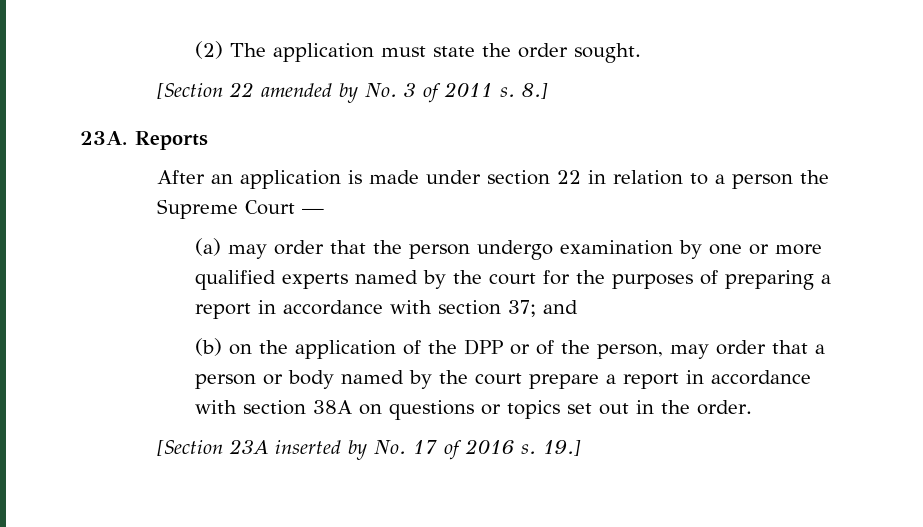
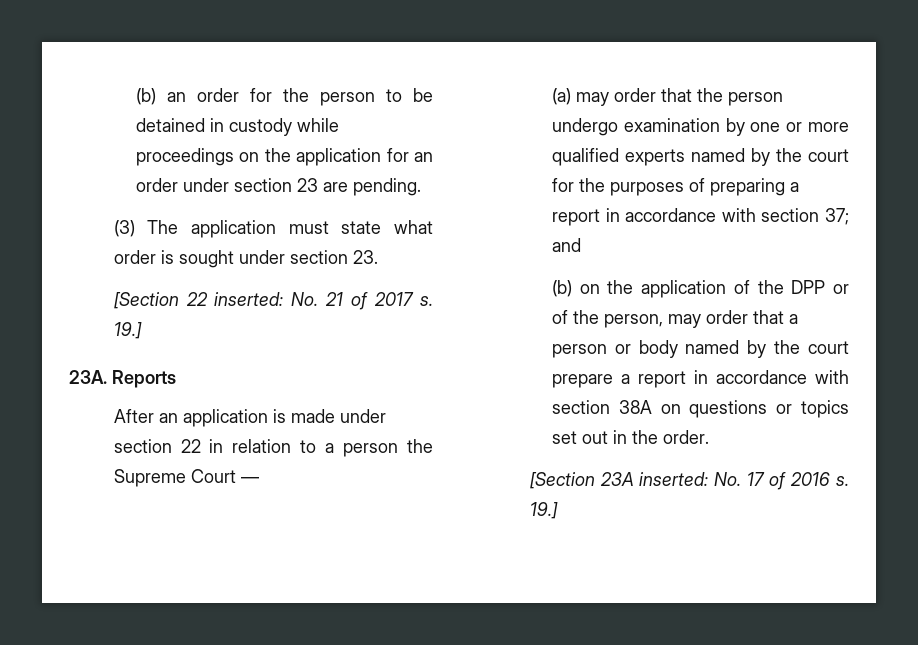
- (2) The application must state the order sought.
- [Section 22 amended by No. 3 of 2011 s. 8.]
+ (b) an order for the person to be detained in custody while proceedings on the application for an order under section 23 are pending.
+ (3) The application must state what order is sought under section 23.
+ [Section 22 inserted: No. 21 of 2017 s. 19.]
- [Section 23A inserted by No. 17 of 2016 s.
+ [Section 23A inserted: No. 17 of 2016 s.

